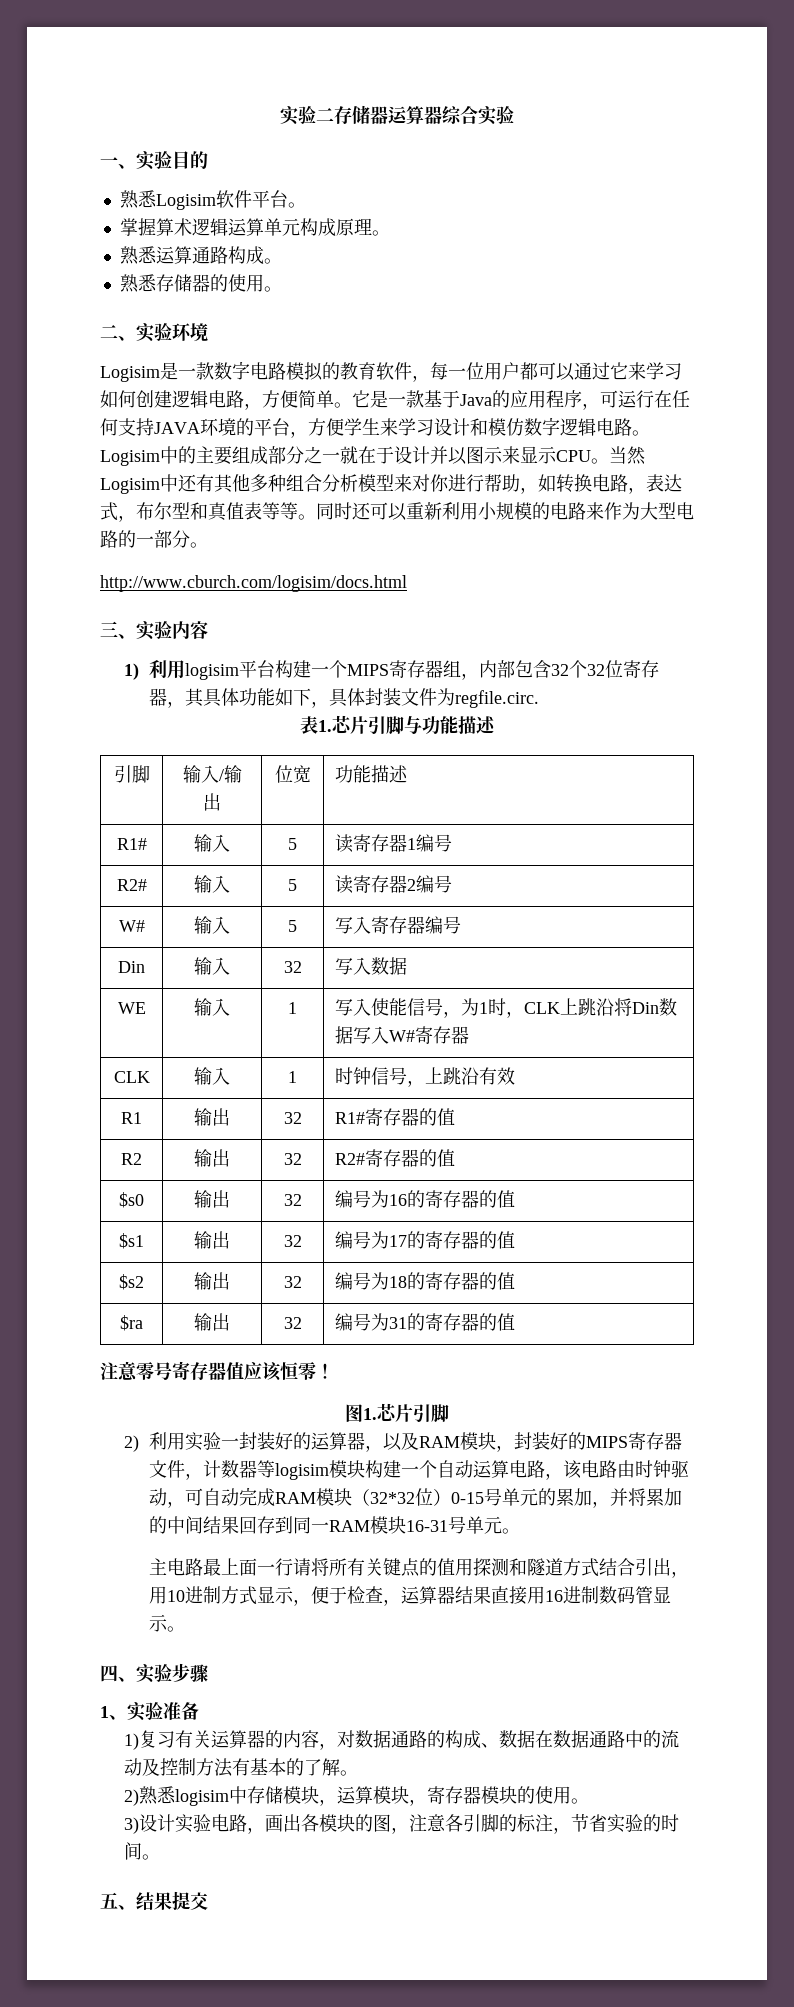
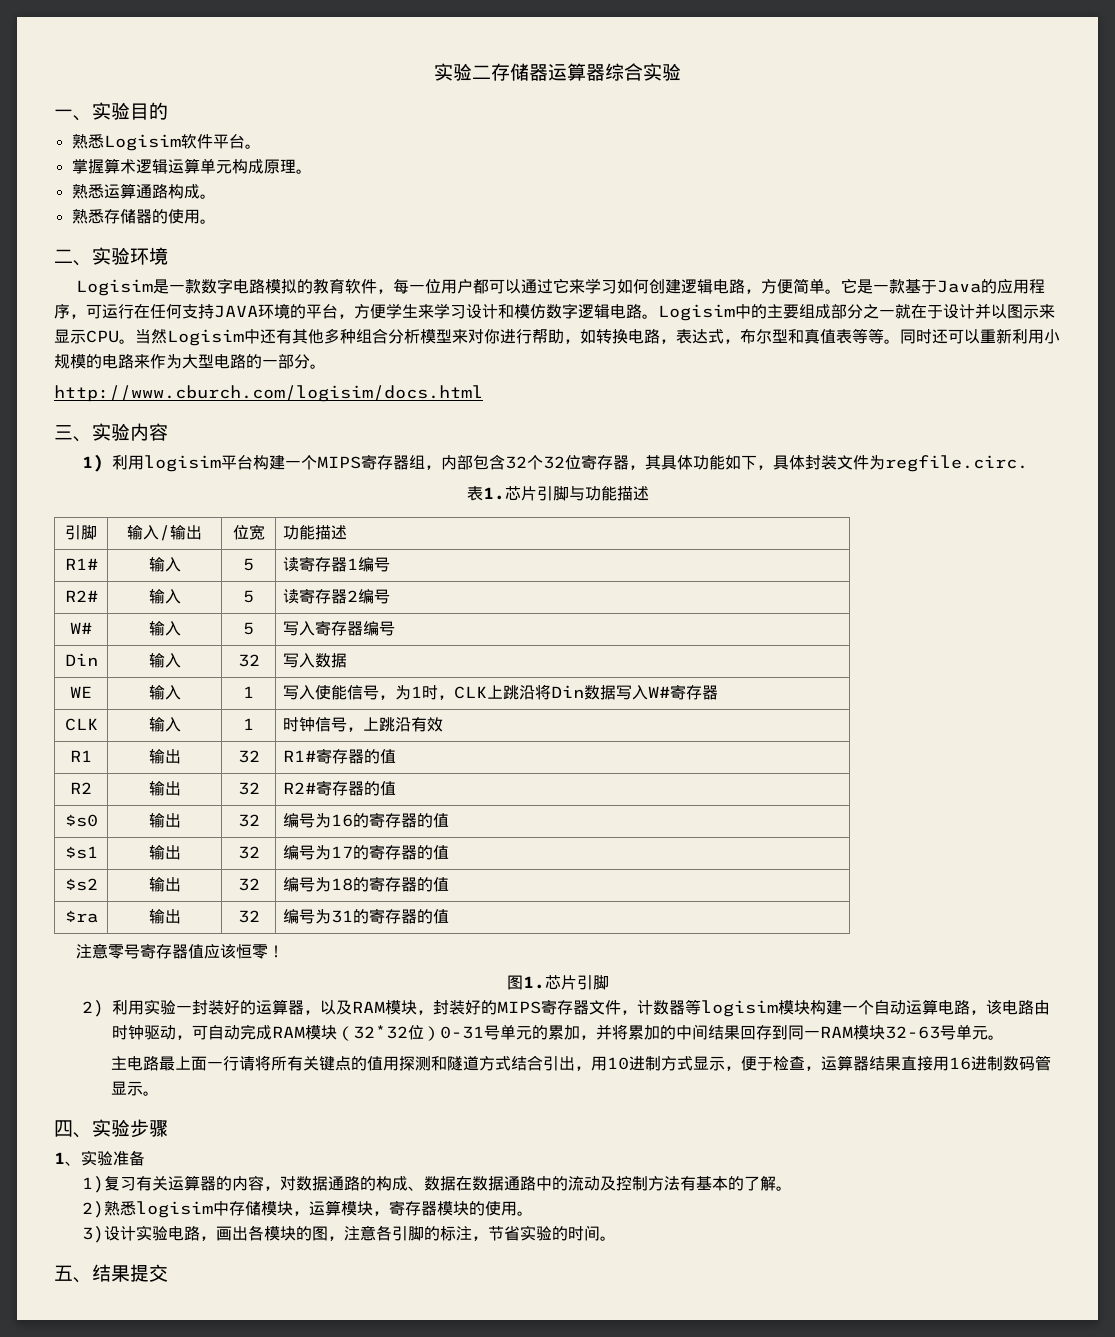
- 2)利用实验一封装好的运算器，以及RAM模块，封装好的MIPS寄存器文件，计数器等logisim模块构建一个自动运算电路，该电路由时钟驱动，可自动完成RAM模块（32*32位）0-15号单元的累加，并将累加的中间结果回存到同一RAM模块16-31号单元。
+ 2)利用实验一封装好的运算器，以及RAM模块，封装好的MIPS寄存器文件，计数器等logisim模块构建一个自动运算电路，该电路由时钟驱动，可自动完成RAM模块（32*32位）0-31号单元的累加，并将累加的中间结果回存到同一RAM模块32-63号单元。

